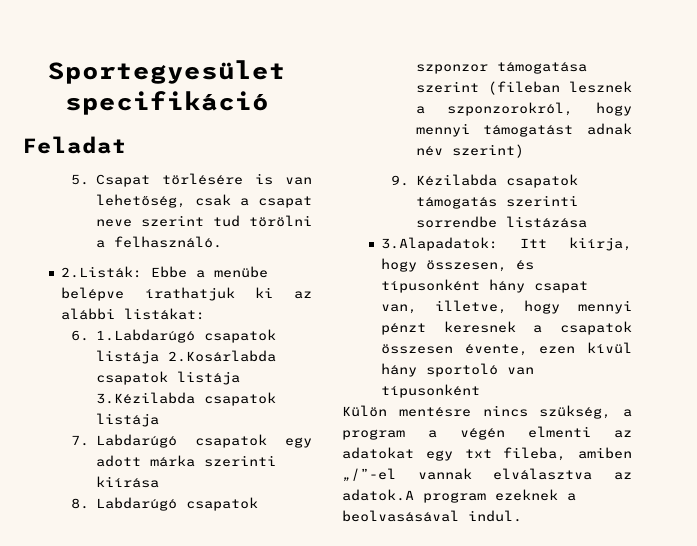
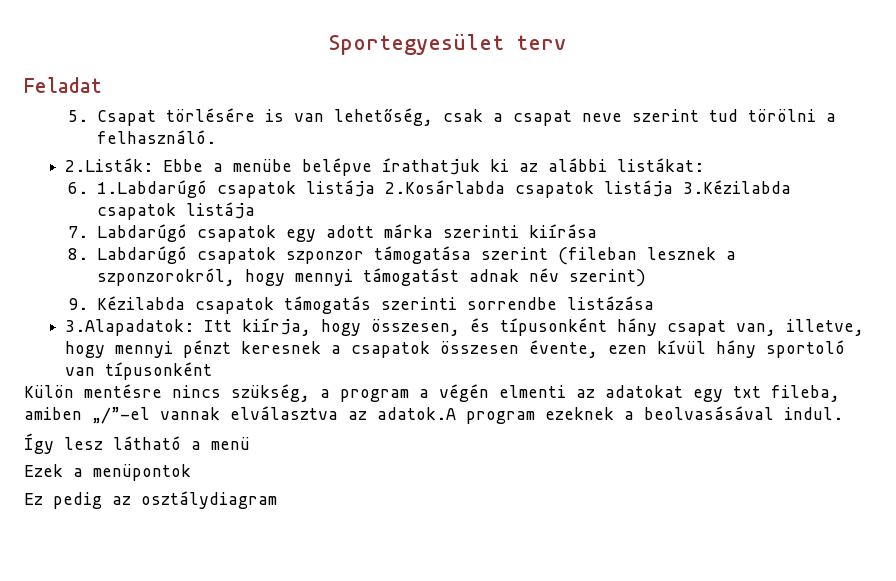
- Sportegyesület specifikáció
+ Sportegyesület terv
+ Így lesz látható a menü
+ Ezek a menüpontok
+ Ez pedig az osztálydiagram

